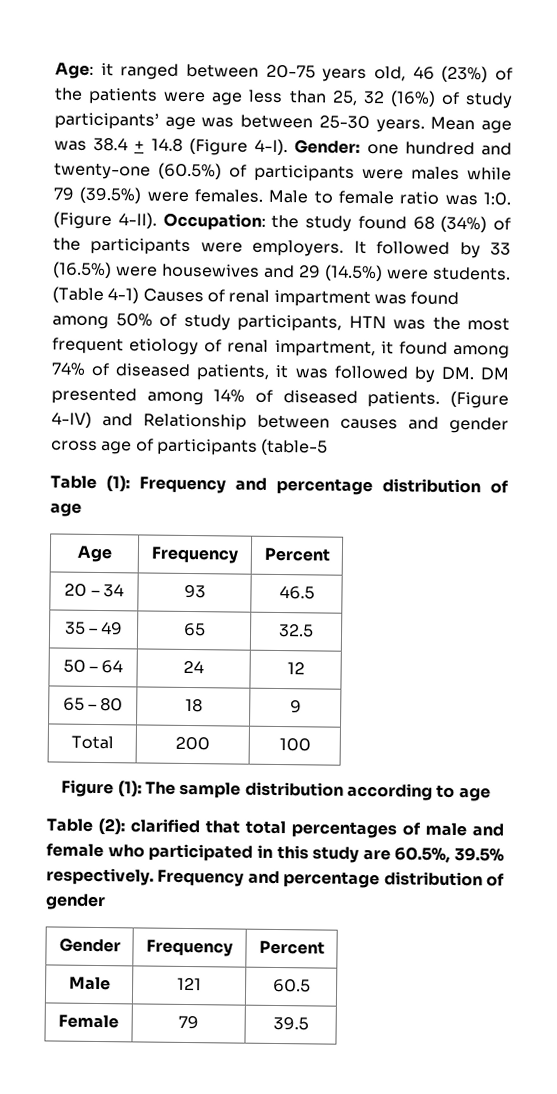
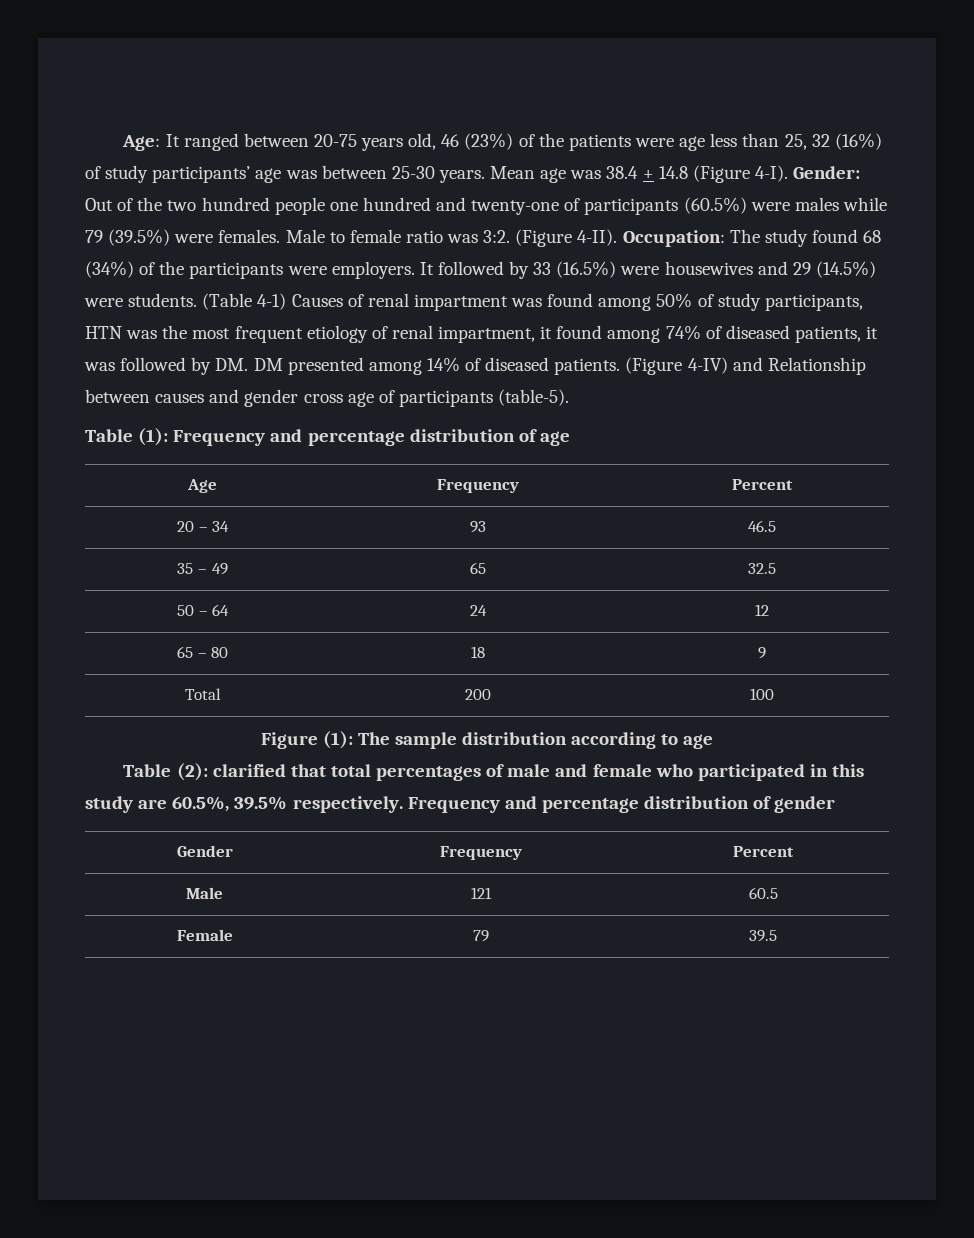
- Age: it ranged between 20-75 years old, 46 (23%) of the patients were age less than 25, 32 (16%) of study participants’ age was between 25-30 years.
+ Age: It ranged between 20-75 years old, 46 (23%) of the patients were age less than 25, 32 (16%) of study participants’ age was between 25-30 years.
- Gender: one hundred and twenty-one (60.5%) of participants were males while 79 (39.5%) were females.
+ Gender: Out of the two hundred people one hundred and twenty-one of participants (60.5%) were males while 79 (39.5%) were females.
- Male to female ratio was 1:0.
+ Male to female ratio was 3:2.
- Occupation: the study found 68 (34%) of the participants were employers.
+ Occupation: The study found 68 (34%) of the participants were employers.
- (Figure 4-IV) and Relationship between causes and gender cross age of participants (table-5
+ (Figure 4-IV) and Relationship between causes and gender cross age of participants (table-5).

